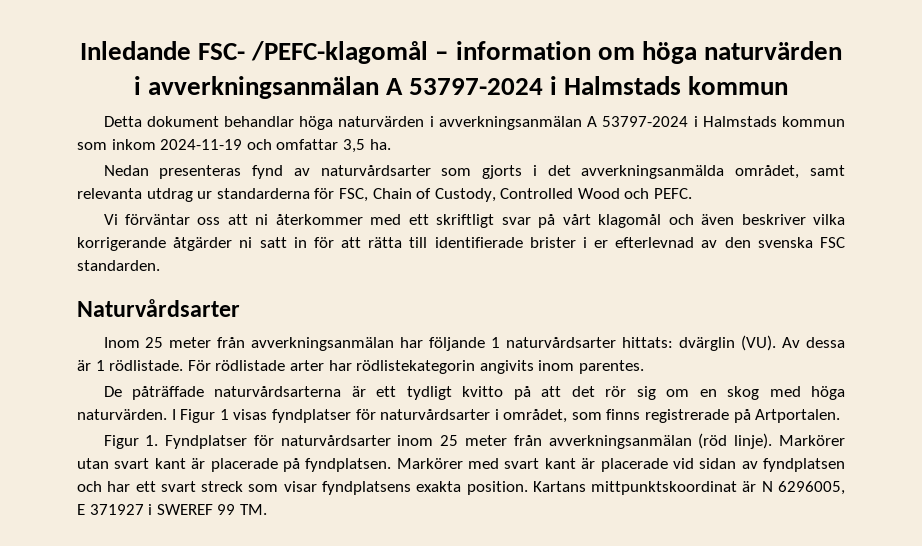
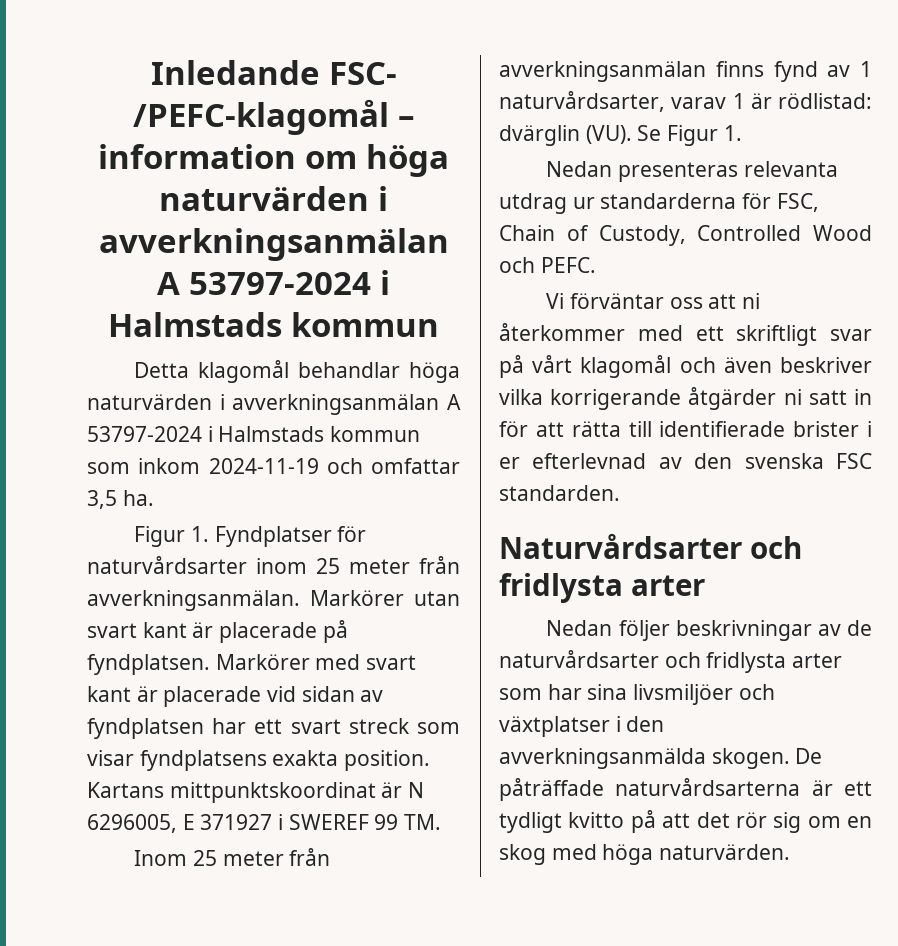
- Detta dokument behandlar höga naturvärden i avverkningsanmälan A 53797-2024 i Halmstads kommun som inkom 2024-11-19 och omfattar 3,5 ha.
+ Detta klagomål behandlar höga naturvärden i avverkningsanmälan A 53797-2024 i Halmstads kommun som inkom 2024-11-19 och omfattar 3,5 ha.
- Nedan presenteras fynd av naturvårdsarter som gjorts i det avverkningsanmälda området, samt relevanta utdrag ur standarderna för FSC, Chain of Custody, Controlled Wood och PEFC.
+ Figur 1. Fyndplatser för naturvårdsarter inom 25 meter från avverkningsanmälan. Markörer utan svart kant är placerade på fyndplatsen. Markörer med svart kant är placerade vid sidan av fyndplatsen har ett svart streck som visar fyndplatsens exakta position. Kartans mittpunktskoordinat är N 6296005, E 371927 i SWEREF 99 TM.
+ Inom 25 meter från avverkningsanmälan finns fynd av 1 naturvårdsarter, varav 1 är rödlistad: dvärglin (VU). Se Figur 1.
+ Nedan presenteras relevanta utdrag ur standarderna för FSC, Chain of Custody, Controlled Wood och PEFC.
- Naturvårdsarter
- Inom 25 meter från avverkningsanmälan har följande 1 naturvårdsarter hittats: dvärglin (VU). Av dessa är 1 rödlistade. För rödlistade arter har rödlistekategorin angivits inom parentes.
- De påträffade naturvårdsarterna är ett tydligt kvitto på att det rör sig om en skog med höga naturvärden. I Figur 1 visas fyndplatser för naturvårdsarter i området, som finns registrerade på Artportalen.
- Figur 1. Fyndplatser för naturvårdsarter inom 25 meter från avverkningsanmälan (röd linje). Markörer utan svart kant är placerade på fyndplatsen. Markörer med svart kant är placerade vid sidan av fyndplatsen och har ett svart streck som visar fyndplatsens exakta position. Kartans mittpunktskoordinat är N 6296005, E 371927 i SWEREF 99 TM.
+ Naturvårdsarter och fridlysta arter
+ Nedan följer beskrivningar av de naturvårdsarter och fridlysta arter som har sina livsmiljöer och växtplatser i den avverkningsanmälda skogen. De påträffade naturvårdsarterna är ett tydligt kvitto på att det rör sig om en skog med höga naturvärden.

